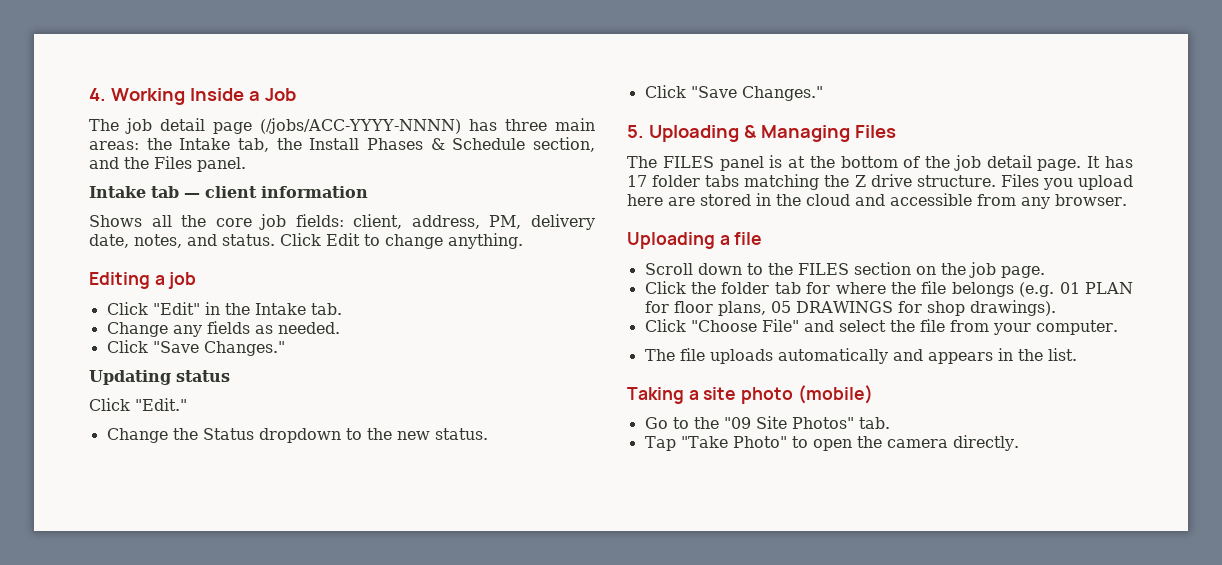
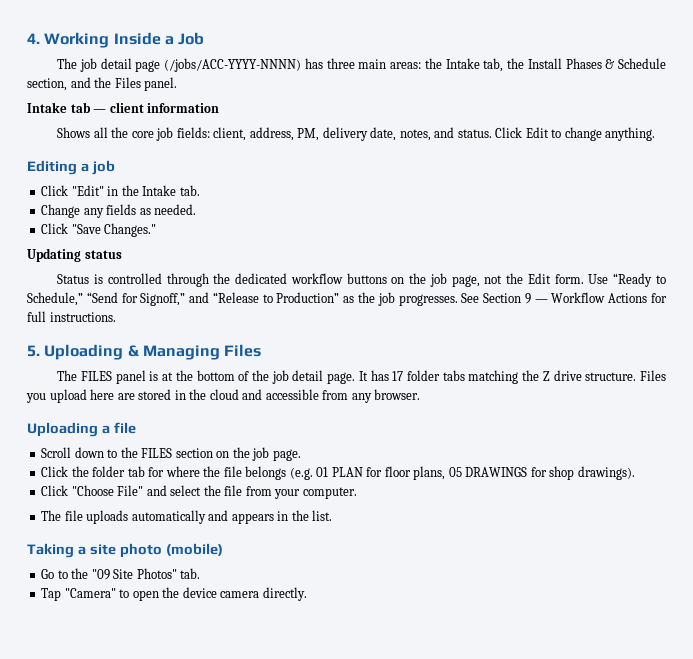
- Click "Edit."
- Change the Status dropdown to the new status.
- Click "Save Changes."
+ Status is controlled through the dedicated workflow buttons on the job page, not the Edit form. Use “Ready to Schedule,” “Send for Signoff,” and “Release to Production” as the job progresses. See Section 9 — Workflow Actions for full instructions.
- Tap "Take Photo" to open the camera directly.
+ Tap "Camera" to open the device camera directly.

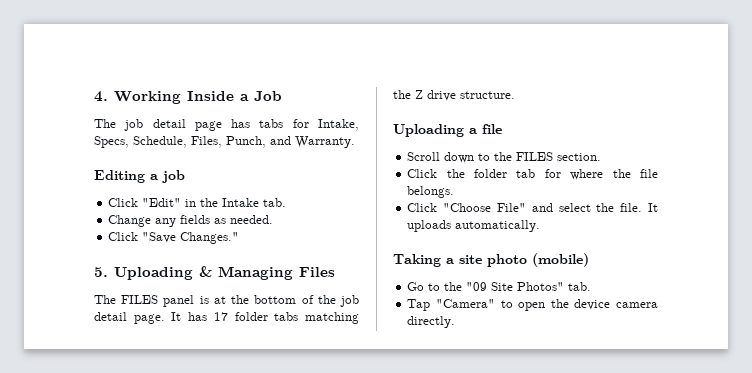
- The job detail page (/jobs/ACC-YYYY-NNNN) has three main areas: the Intake tab, the Install Phases & Schedule section, and the Files panel.
- Intake tab — client information
- Shows all the core job fields: client, address, PM, delivery date, notes, and status. Click Edit to change anything.
+ The job detail page has tabs for Intake, Specs, Schedule, Files, Punch, and Warranty.
- Updating status
- Status is controlled through the dedicated workflow buttons on the job page, not the Edit form. Use “Ready to Schedule,” “Send for Signoff,” and “Release to Production” as the job progresses. See Section 9 — Workflow Actions for full instructions.
- Files you upload here are stored in the cloud and accessible from any browser.
- Scroll down to the FILES section on the job page.
+ Scroll down to the FILES section.
- Click the folder tab for where the file belongs (e.g. 01 PLAN for floor plans, 05 DRAWINGS for shop drawings).
+ Click the folder tab for where the file belongs.
- Click "Choose File" and select the file from your computer.
- The file uploads automatically and appears in the list.
+ Click "Choose File" and select the file. It uploads automatically.

